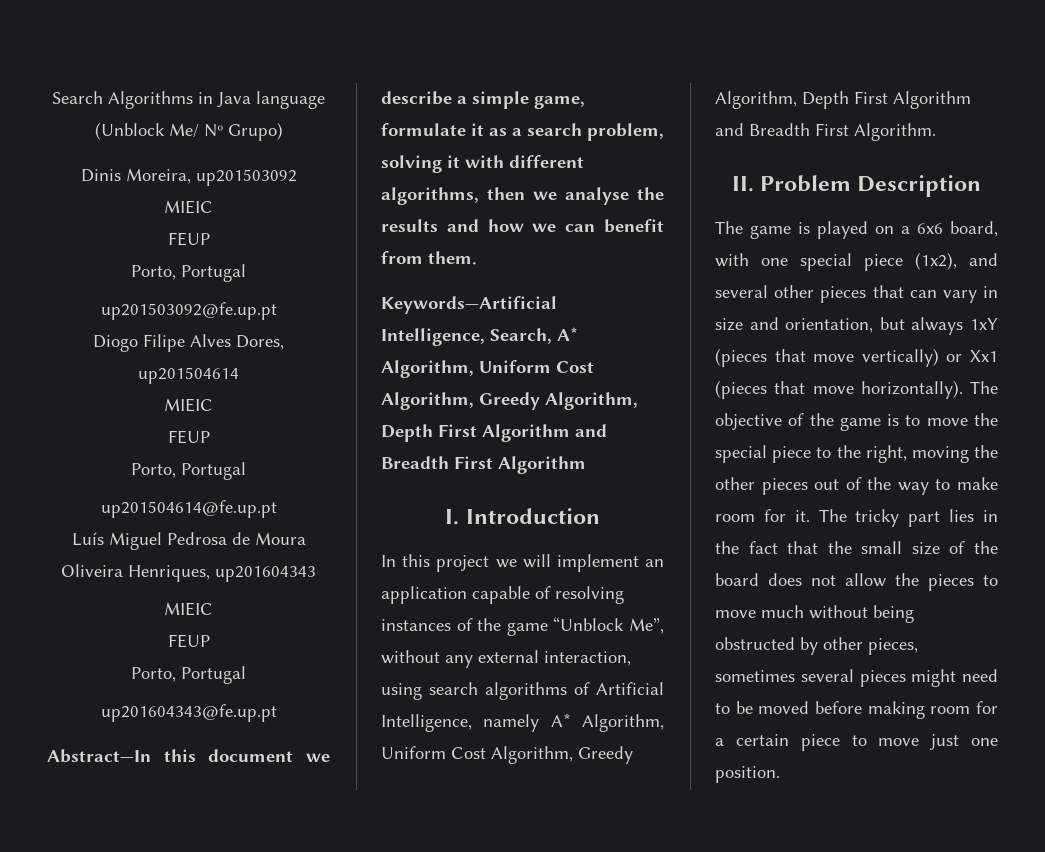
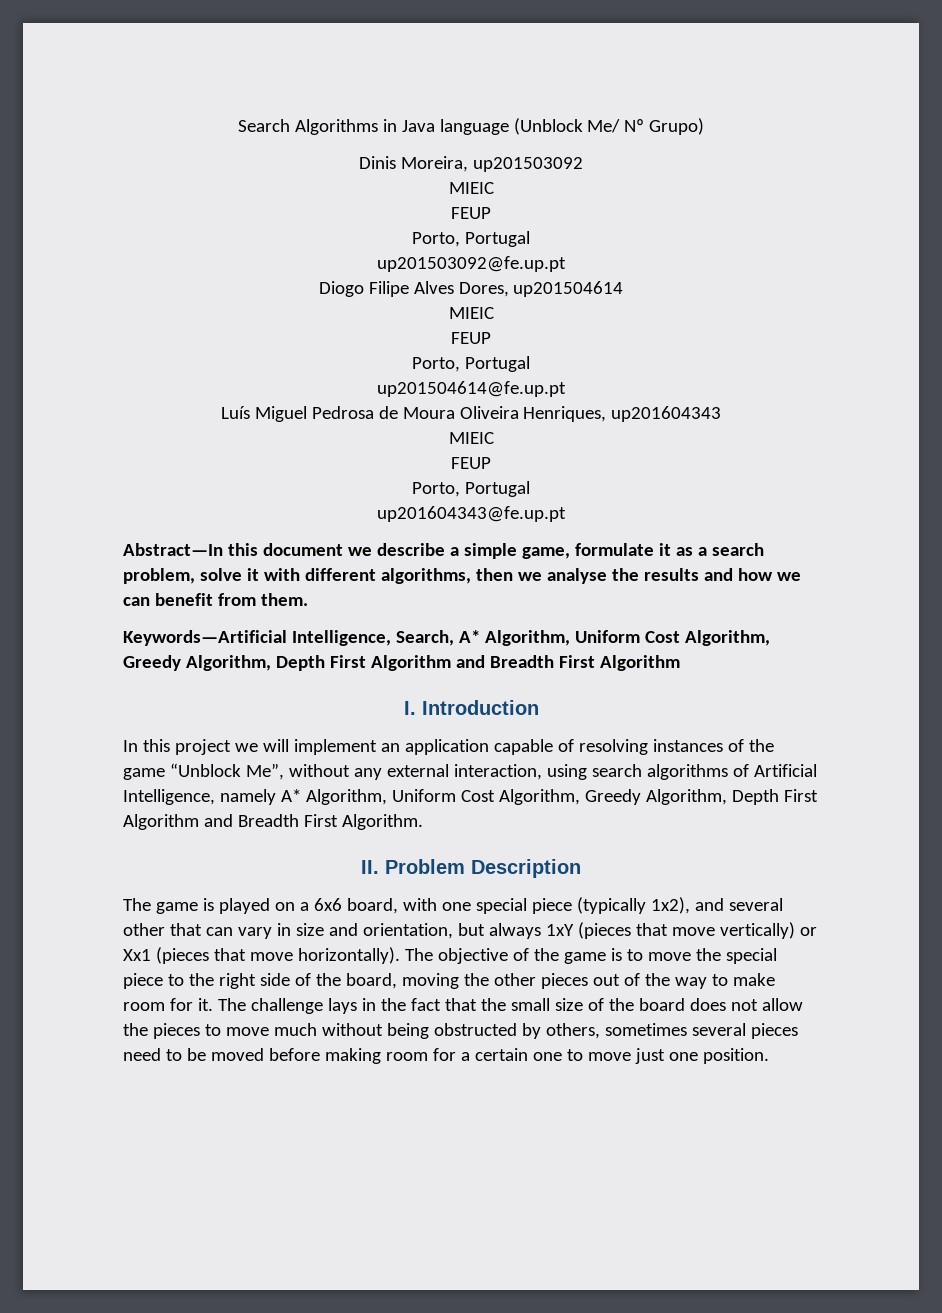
- Abstract—In this document we describe a simple game, formulate it as a search problem, solving it with different algorithms, then we analyse the results and how we can benefit from them.
+ Abstract—In this document we describe a simple game, formulate it as a search problem, solve it with different algorithms, then we analyse the results and how we can benefit from them.
- The game is played on a 6x6 board, with one special piece (1x2), and several other pieces that can vary in size and orientation, but always 1xY (pieces that move vertically) or Xx1 (pieces that move horizontally).
+ The game is played on a 6x6 board, with one special piece (typically 1x2), and several other that can vary in size and orientation, but always 1xY (pieces that move vertically) or Xx1 (pieces that move horizontally).
- The objective of the game is to move the special piece to the right, moving the other pieces out of the way to make room for it.
+ The objective of the game is to move the special piece to the right side of the board, moving the other pieces out of the way to make room for it.
- The tricky part lies in the fact that the small size of the board does not allow the pieces to move much without being obstructed by other pieces, sometimes several pieces might need to be moved before making room for a certain piece to move just one position.
+ The challenge lays in the fact that the small size of the board does not allow the pieces to move much without being obstructed by others, sometimes several pieces need to be moved before making room for a certain one to move just one position.

